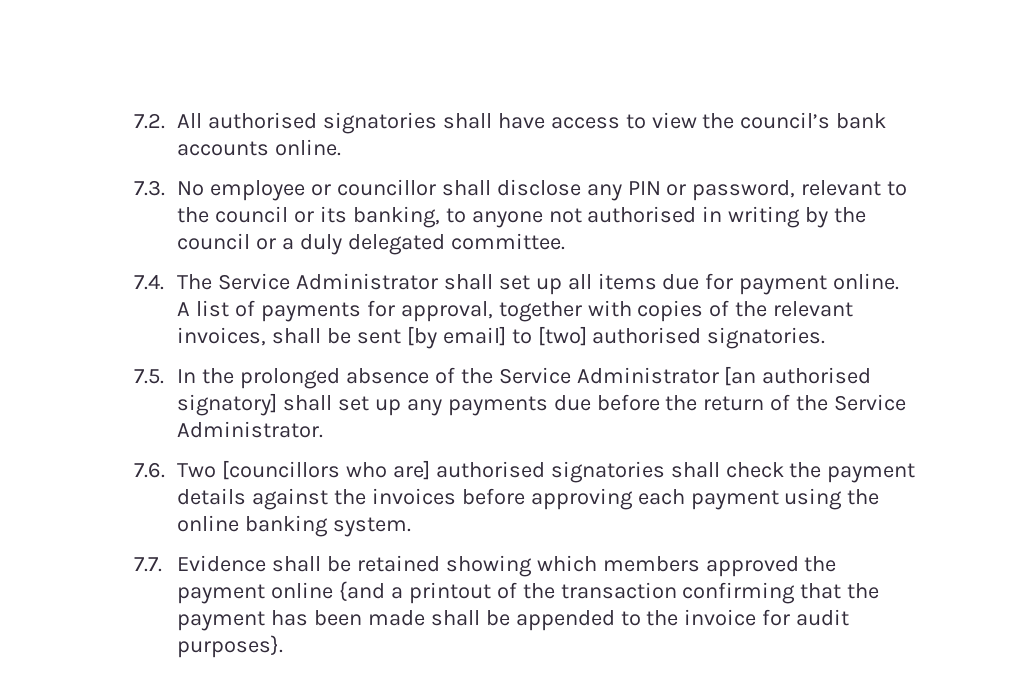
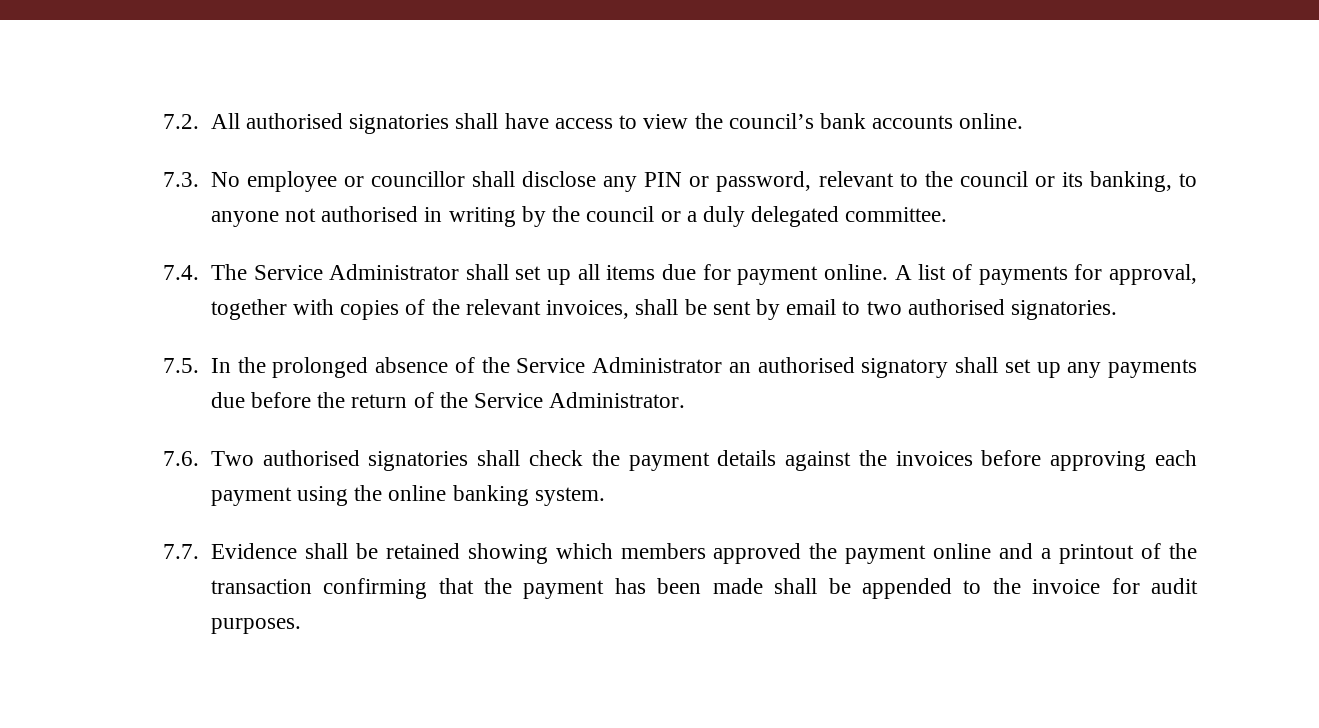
- A list of payments for approval, together with copies of the relevant invoices, shall be sent [by email] to [two] authorised signatories.
+ A list of payments for approval, together with copies of the relevant invoices, shall be sent by email to two authorised signatories.
- 7.5. In the prolonged absence of the Service Administrator [an authorised signatory] shall set up any payments due before the return of the Service Administrator.
+ 7.5. In the prolonged absence of the Service Administrator an authorised signatory shall set up any payments due before the return of the Service Administrator.
- 7.6. Two [councillors who are] authorised signatories shall check the payment details against the invoices before approving each payment using the online banking system.
+ 7.6. Two authorised signatories shall check the payment details against the invoices before approving each payment using the online banking system.
- 7.7. Evidence shall be retained showing which members approved the payment online {and a printout of the transaction confirming that the payment has been made shall be appended to the invoice for audit purposes}.
+ 7.7. Evidence shall be retained showing which members approved the payment online and a printout of the transaction confirming that the payment has been made shall be appended to the invoice for audit purposes.

